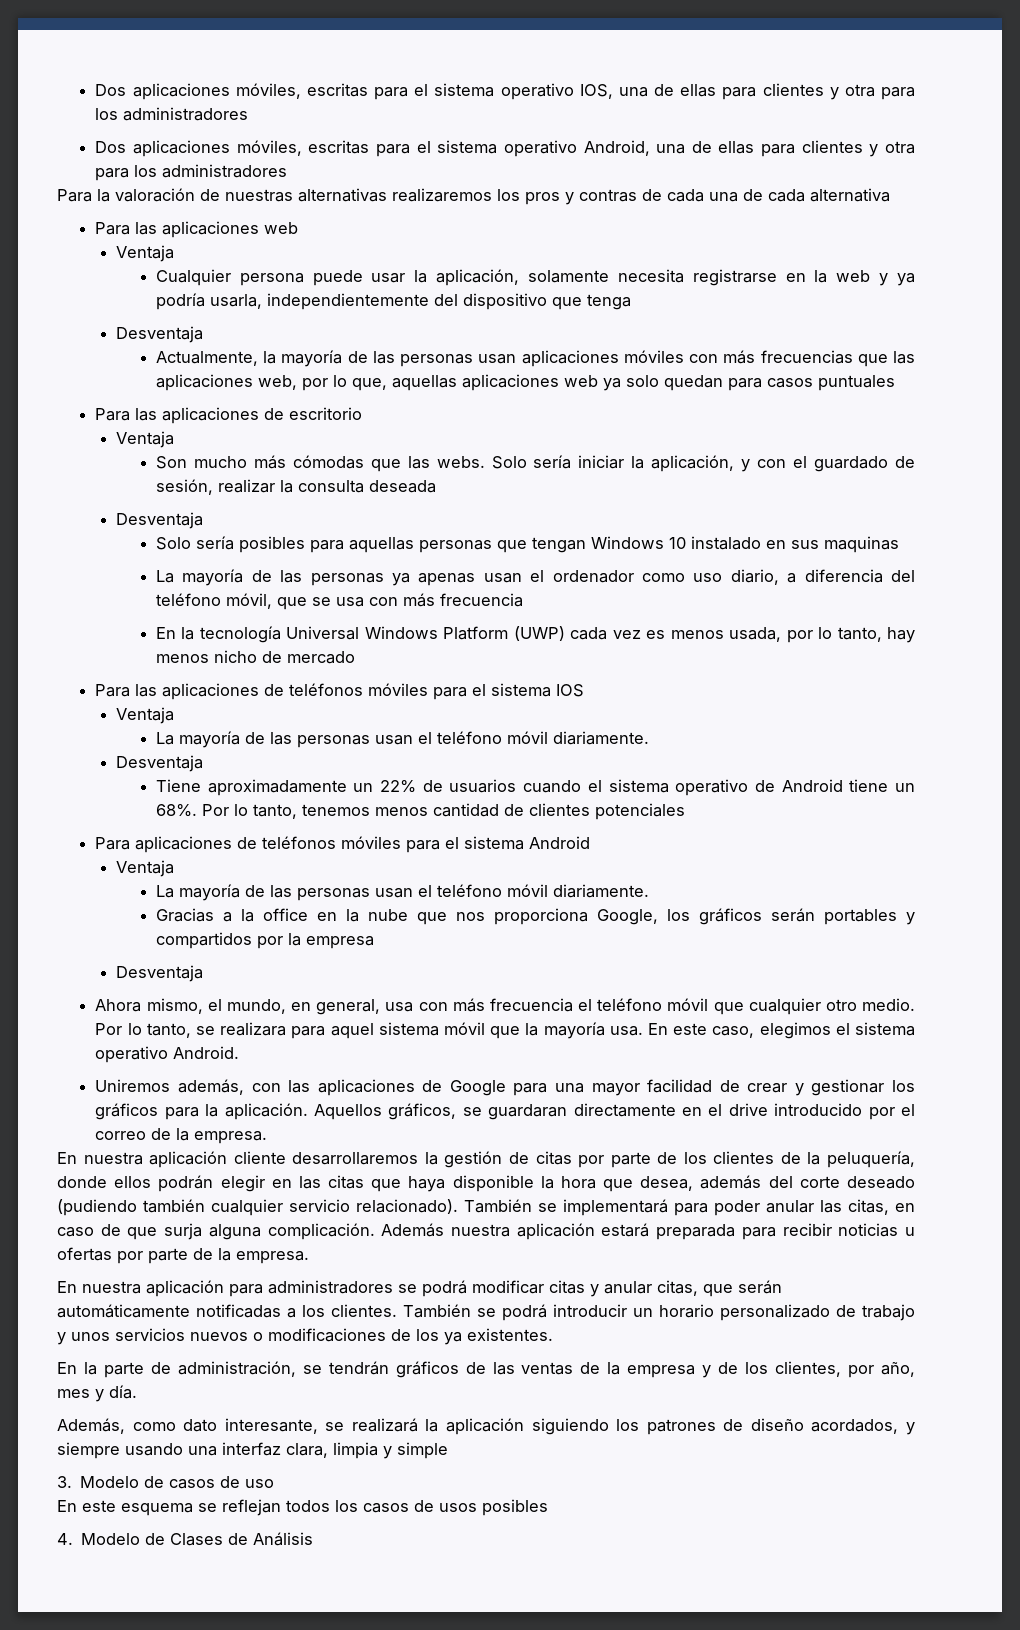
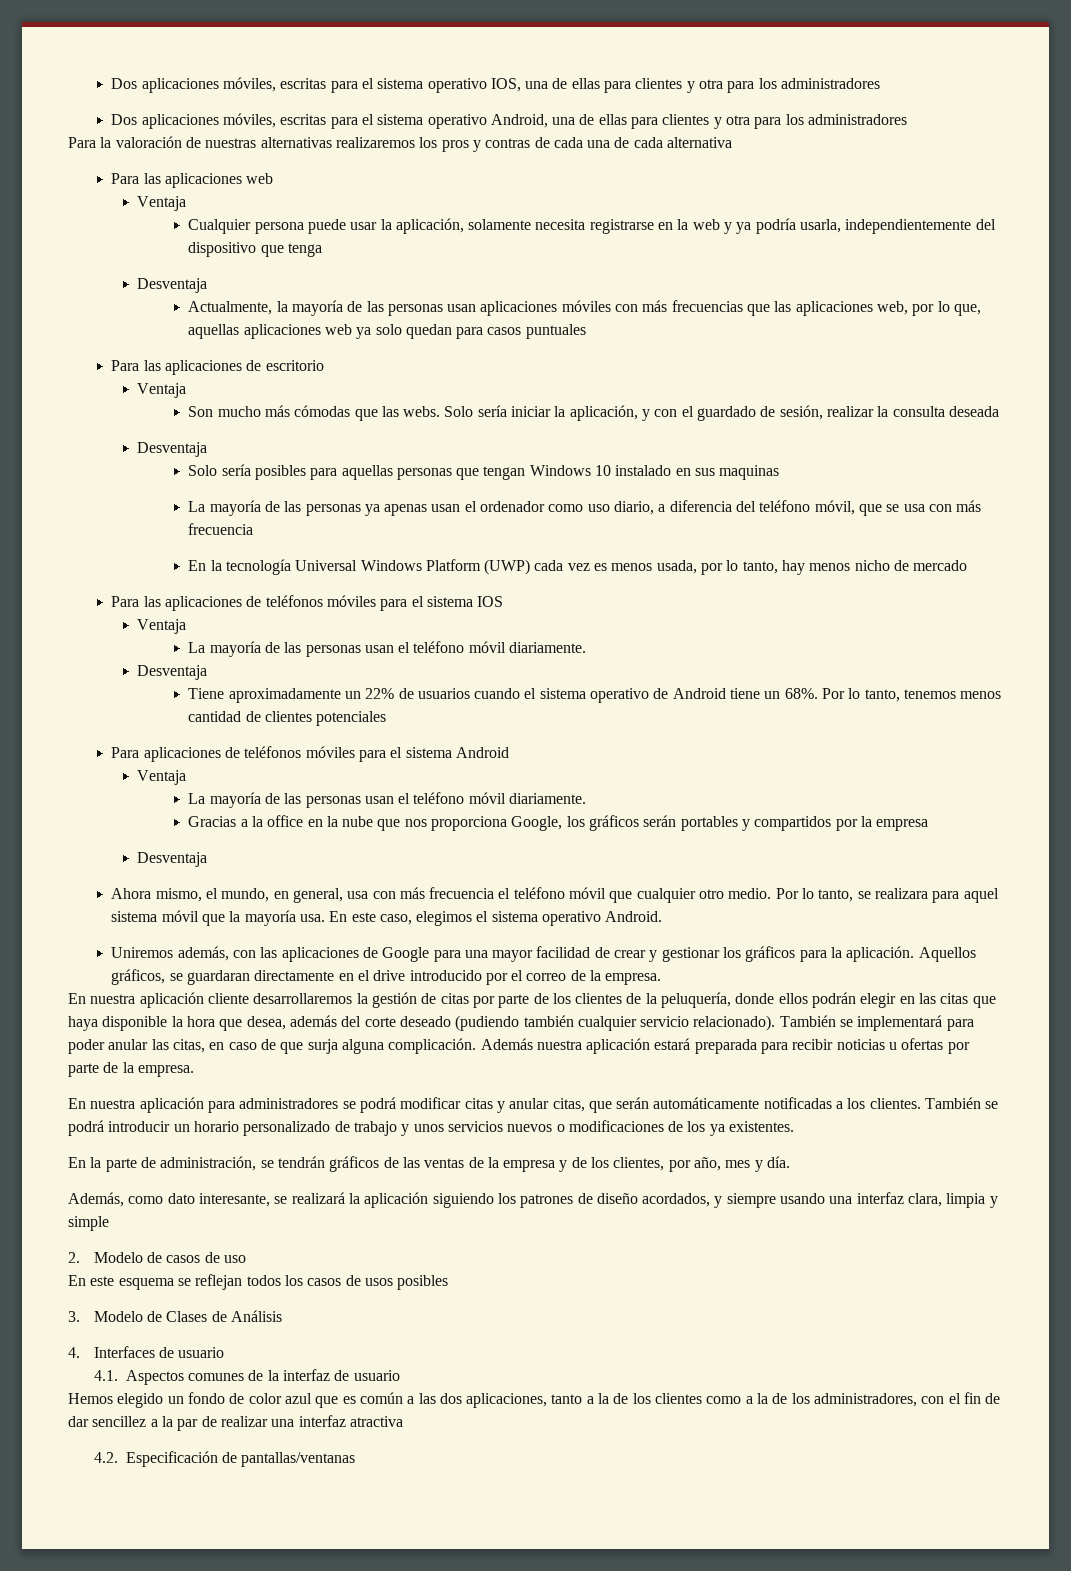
- 3. Modelo de casos de uso
+ 2. Modelo de casos de uso
- 4. Modelo de Clases de Análisis
+ 3. Modelo de Clases de Análisis
+ 4. Interfaces de usuario
+ 4.1. Aspectos comunes de la interfaz de usuario
+ Hemos elegido un fondo de color azul que es común a las dos aplicaciones, tanto a la de los clientes como a la de los administradores, con el fin de dar sencillez a la par de realizar una interfaz atractiva
+ 4.2. Especificación de pantallas/ventanas

